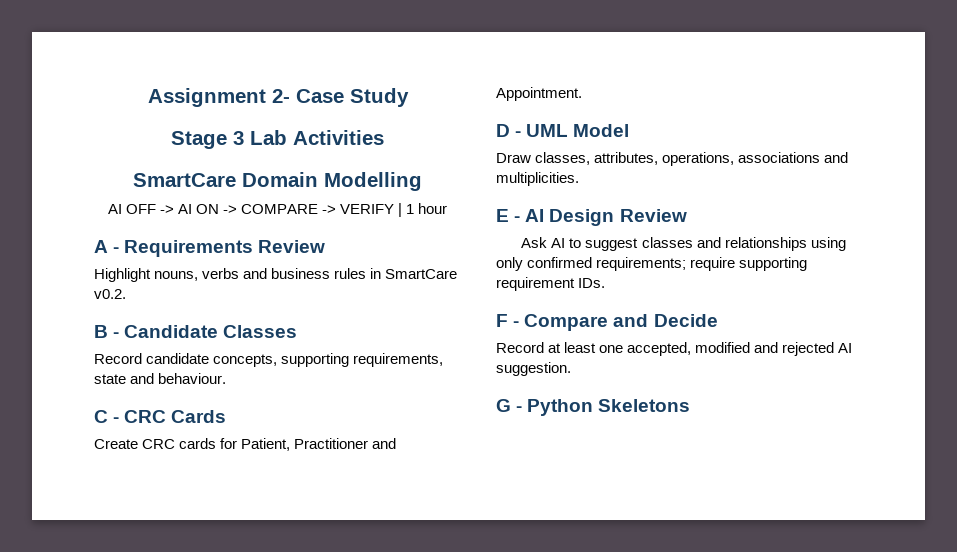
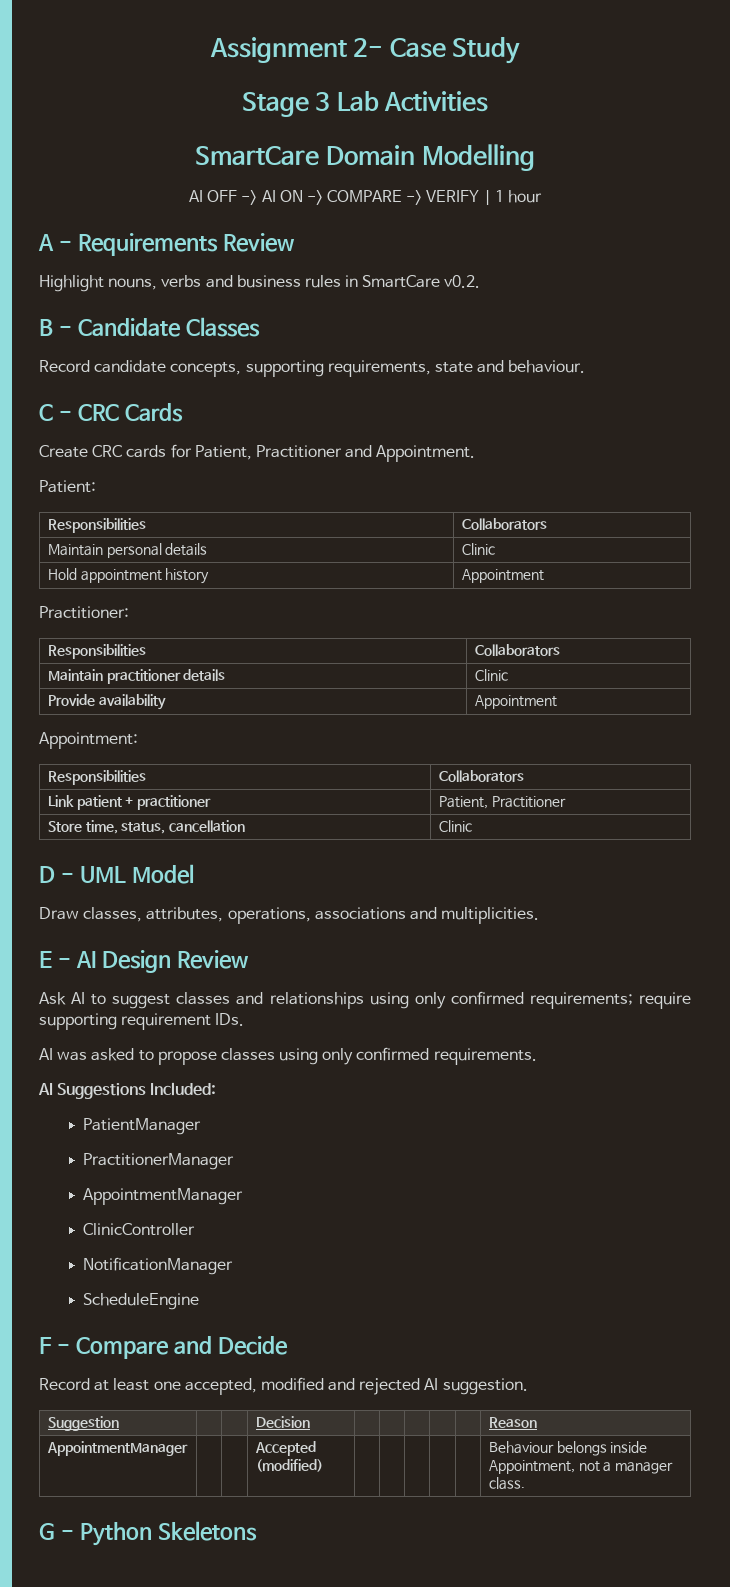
+ Patient:
+ Responsibilities | Collaborators
+ Maintain personal details | Clinic
+ Hold appointment history | Appointment
+ Practitioner:
+ Responsibilities | Collaborators
+ Maintain practitioner details | Clinic
+ Provide availability | Appointment
+ Appointment:
+ Responsibilities | Collaborators
+ Link patient + practitioner | Patient, Practitioner
+ Store time, status, cancellation | Clinic
+ AI was asked to propose classes using only confirmed requirements.
+ AI Suggestions Included:
+ PatientManager
+ PractitionerManager
+ AppointmentManager
+ ClinicController
+ NotificationManager
+ ScheduleEngine
+ Suggestion | | | Decision | | | | | | Reason
+ AppointmentManager | | | Accepted (modified) | | | | | | Behaviour belongs inside Appointment, not a manager class.

